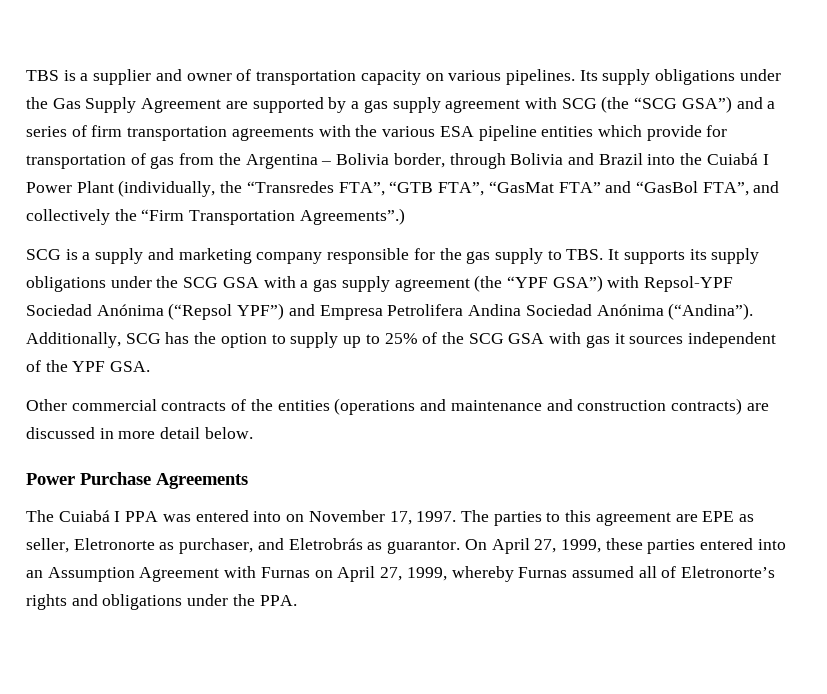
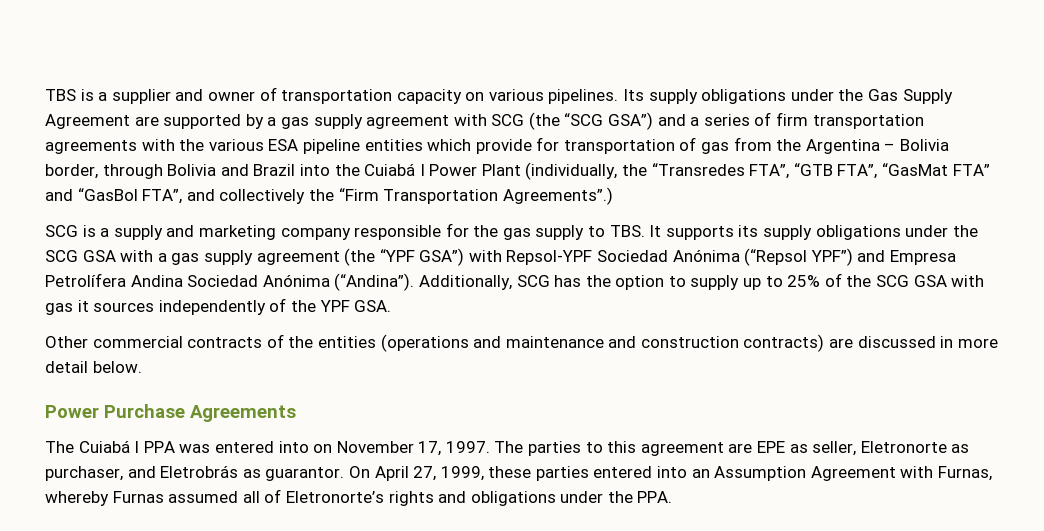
- SCG is a supply and marketing company responsible for the gas supply to TBS. It supports its supply obligations under the SCG GSA with a gas supply agreement (the “YPF GSA”) with Repsol-YPF Sociedad Anónima (“Repsol YPF”) and Empresa Petrolifera Andina Sociedad Anónima (“Andina”).
+ SCG is a supply and marketing company responsible for the gas supply to TBS. It supports its supply obligations under the SCG GSA with a gas supply agreement (the “YPF GSA”) with Repsol-YPF Sociedad Anónima (“Repsol YPF”) and Empresa Petrolífera Andina Sociedad Anónima (“Andina”).
- Additionally, SCG has the option to supply up to 25% of the SCG GSA with gas it sources independent of the YPF GSA.
+ Additionally, SCG has the option to supply up to 25% of the SCG GSA with gas it sources independently of the YPF GSA.
- On April 27, 1999, these parties entered into an Assumption Agreement with Furnas on April 27, 1999, whereby Furnas assumed all of Eletronorte’s rights and obligations under the PPA.
+ On April 27, 1999, these parties entered into an Assumption Agreement with Furnas, whereby Furnas assumed all of Eletronorte’s rights and obligations under the PPA.

